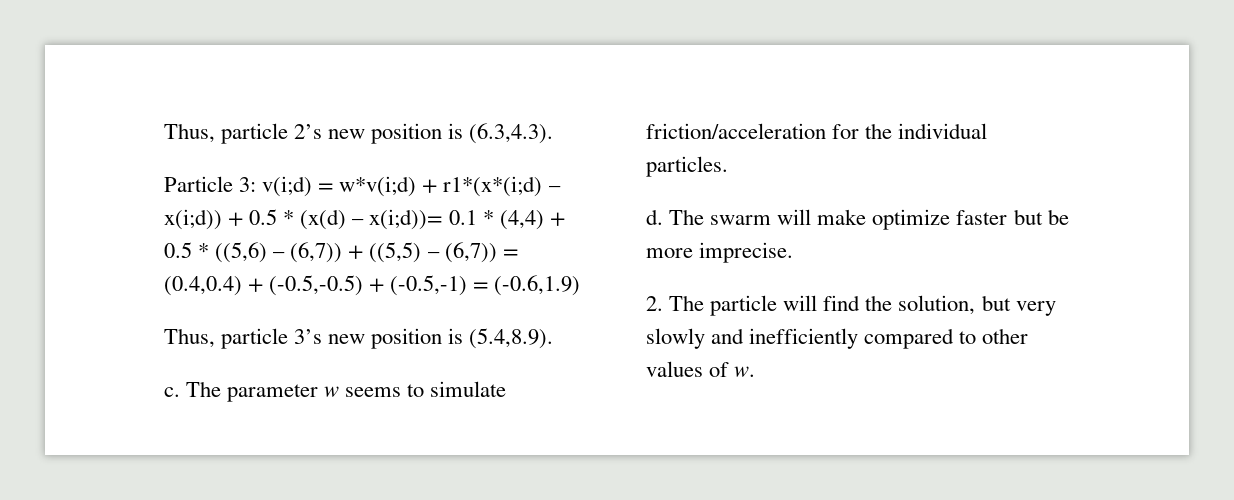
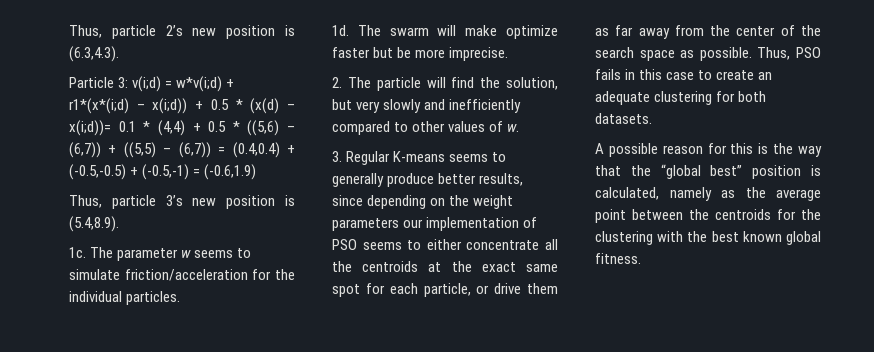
- c.
+ 1c.
- d.
+ 1d.
+ 3. Regular K-means seems to generally produce better results, since depending on the weight parameters our implementation of PSO seems to either concentrate all the centroids at the exact same spot for each particle, or drive them as far away from the center of the search space as possible. Thus, PSO fails in this case to create an adequate clustering for both datasets.
+ A possible reason for this is the way that the “global best” position is calculated, namely as the average point between the centroids for the clustering with the best known global fitness.

